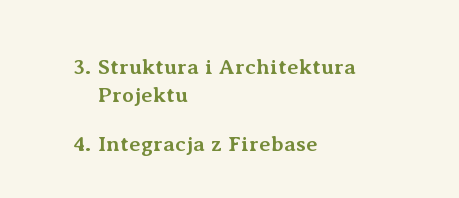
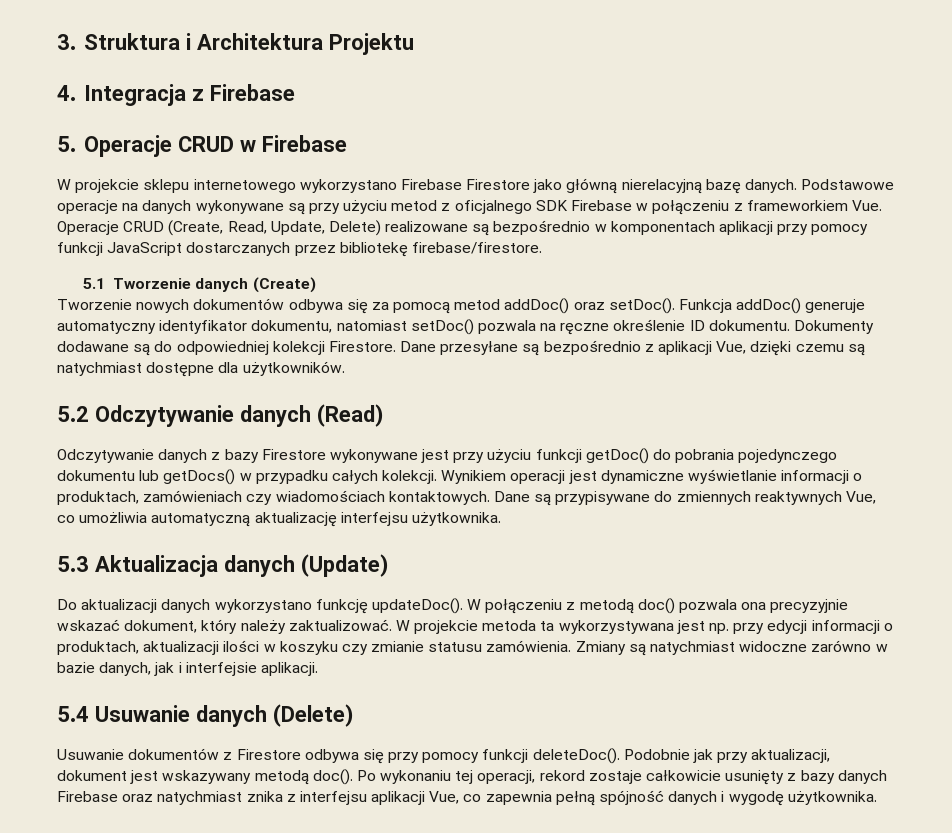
+ 5. Operacje CRUD w Firebase
+ W projekcie sklepu internetowego wykorzystano Firebase Firestore jako główną nierelacyjną bazę danych. Podstawowe operacje na danych wykonywane są przy użyciu metod z oficjalnego SDK Firebase w połączeniu z frameworkiem Vue. Operacje CRUD (Create, Read, Update, Delete) realizowane są bezpośrednio w komponentach aplikacji przy pomocy funkcji JavaScript dostarczanych przez bibliotekę firebase/firestore.
+ 5.1 Tworzenie danych (Create)
+ Tworzenie nowych dokumentów odbywa się za pomocą metod addDoc() oraz setDoc(). Funkcja addDoc() generuje automatyczny identyfikator dokumentu, natomiast setDoc() pozwala na ręczne określenie ID dokumentu. Dokumenty dodawane są do odpowiedniej kolekcji Firestore. Dane przesyłane są bezpośrednio z aplikacji Vue, dzięki czemu są natychmiast dostępne dla użytkowników.
+ 5.2 Odczytywanie danych (Read)
+ Odczytywanie danych z bazy Firestore wykonywane jest przy użyciu funkcji getDoc() do pobrania pojedynczego dokumentu lub getDocs() w przypadku całych kolekcji. Wynikiem operacji jest dynamiczne wyświetlanie informacji o produktach, zamówieniach czy wiadomościach kontaktowych. Dane są przypisywane do zmiennych reaktywnych Vue, co umożliwia automatyczną aktualizację interfejsu użytkownika.
+ 5.3 Aktualizacja danych (Update)
+ Do aktualizacji danych wykorzystano funkcję updateDoc(). W połączeniu z metodą doc() pozwala ona precyzyjnie wskazać dokument, który należy zaktualizować. W projekcie metoda ta wykorzystywana jest np. przy edycji informacji o produktach, aktualizacji ilości w koszyku czy zmianie statusu zamówienia. Zmiany są natychmiast widoczne zarówno w bazie danych, jak i interfejsie aplikacji.
+ 5.4 Usuwanie danych (Delete)
+ Usuwanie dokumentów z Firestore odbywa się przy pomocy funkcji deleteDoc(). Podobnie jak przy aktualizacji, dokument jest wskazywany metodą doc(). Po wykonaniu tej operacji, rekord zostaje całkowicie usunięty z bazy danych Firebase oraz natychmiast znika z interfejsu aplikacji Vue, co zapewnia pełną spójność danych i wygodę użytkownika.

